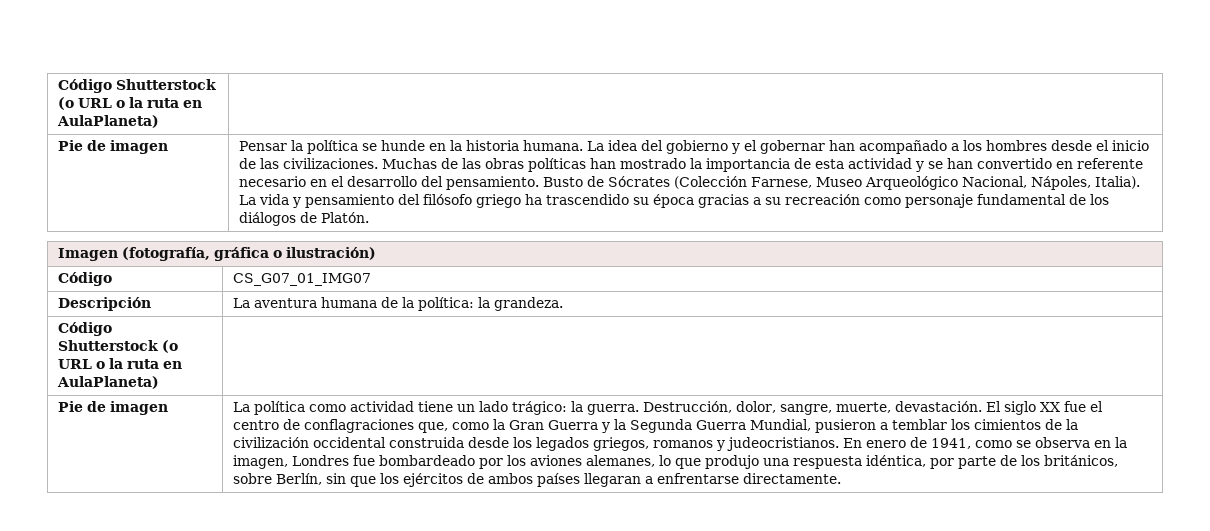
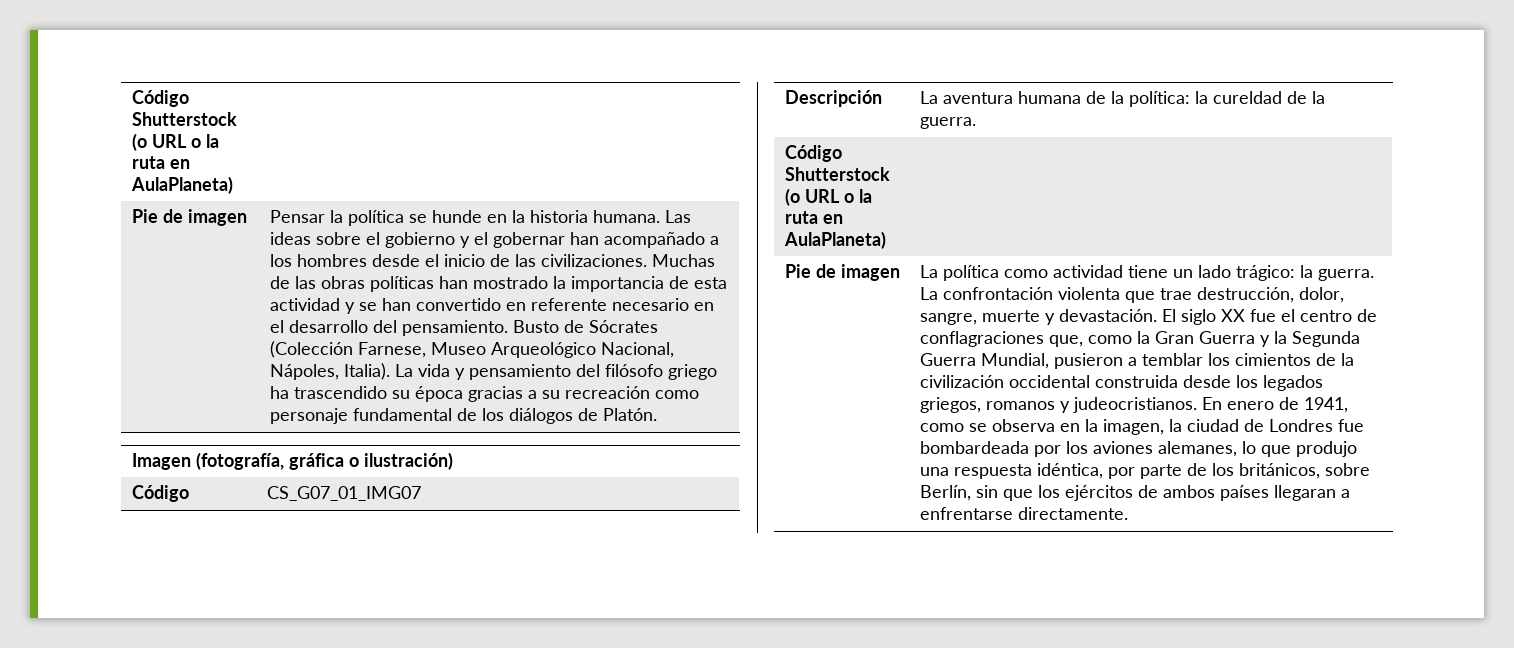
- La idea del gobierno y el gobernar han acompañado a los hombres desde el inicio de las civilizaciones.
+ Las ideas sobre el gobierno y el gobernar han acompañado a los hombres desde el inicio de las civilizaciones.
- Descripción | La aventura humana de la política: la grandeza.
+ Descripción | La aventura humana de la política: la cureldad de la guerra.
- Destrucción, dolor, sangre, muerte, devastación.
+ La confrontación violenta que trae destrucción, dolor, sangre, muerte y devastación.
- En enero de 1941, como se observa en la imagen, Londres fue bombardeado por los aviones alemanes, lo que produjo una respuesta idéntica, por parte de los británicos, sobre Berlín, sin que los ejércitos de ambos países llegaran a enfrentarse directamente.
+ En enero de 1941, como se observa en la imagen, la ciudad de Londres fue bombardeada por los aviones alemanes, lo que produjo una respuesta idéntica, por parte de los británicos, sobre Berlín, sin que los ejércitos de ambos países llegaran a enfrentarse directamente.

